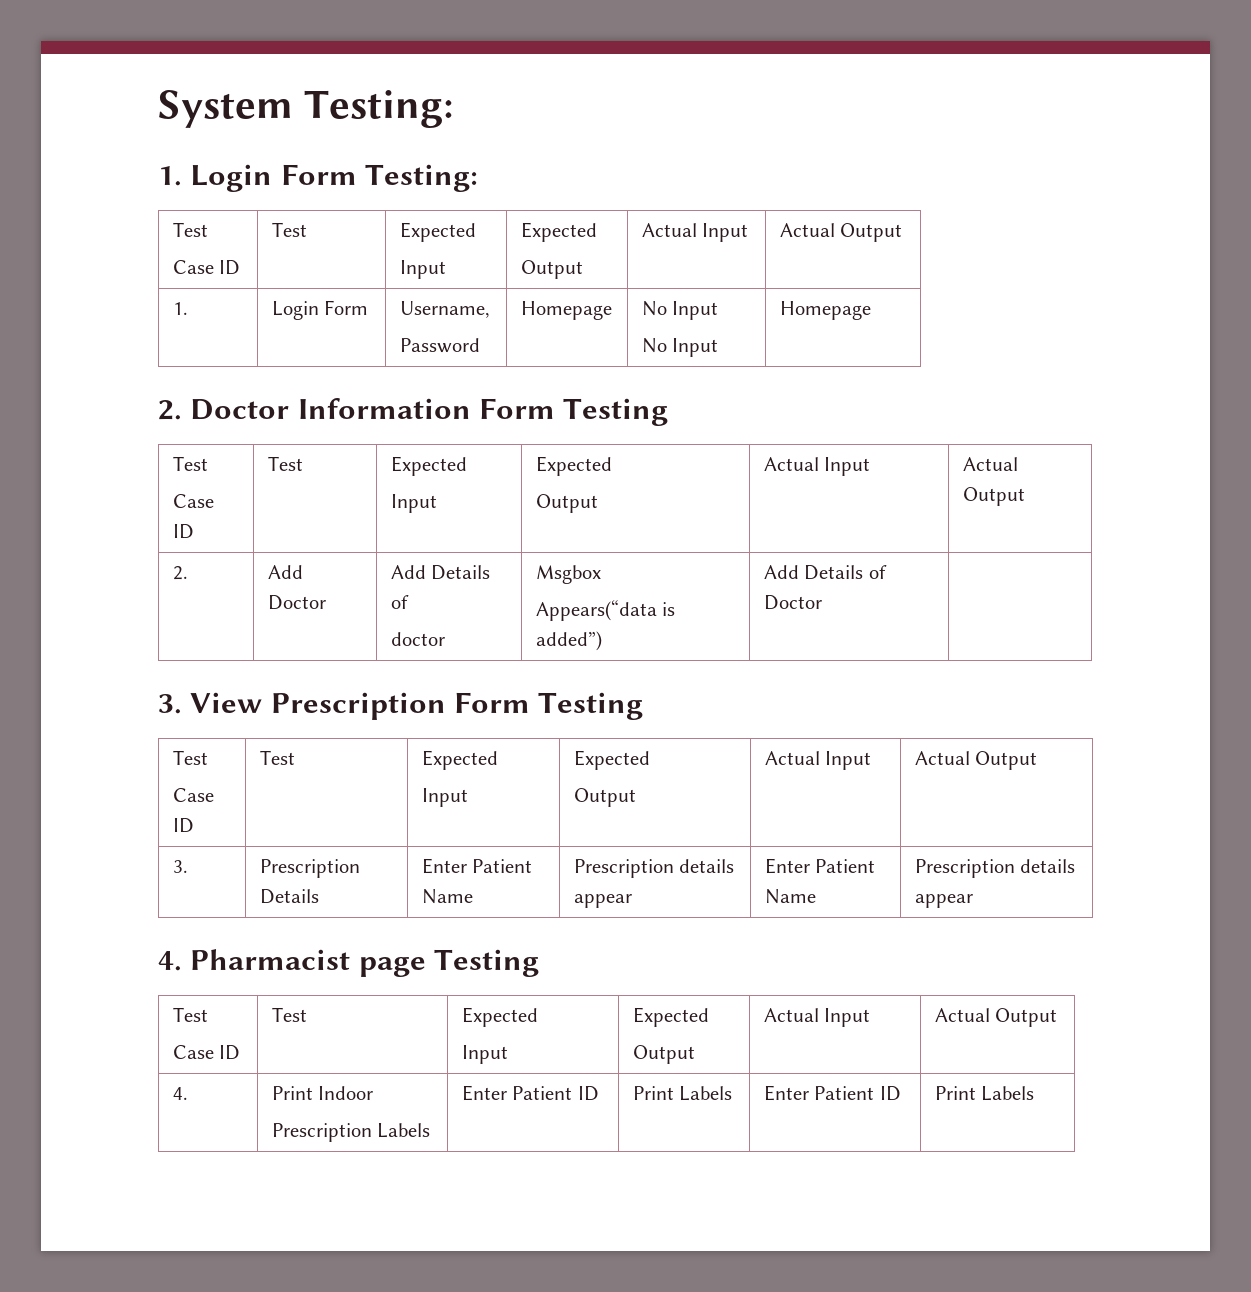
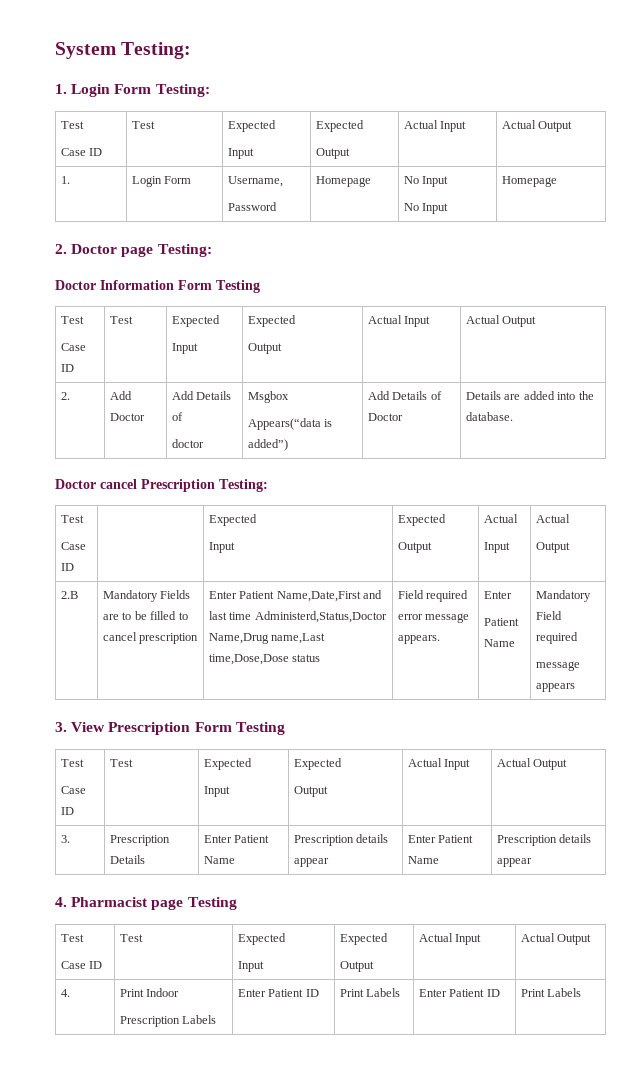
- 2. Doctor Information Form Testing
+ 2. Doctor page Testing:
+ Doctor Information Form Testing
  2. | Add Doctor | Add Details of
  doctor | Msgbox
- Appears(“data is added”) | Add Details of Doctor |
+ Appears(“data is added”) | Add Details of Doctor | Details are added into the database.
+ Doctor cancel Prescription Testing:
+ Test
+ Case ID | | Expected
+ Input | Expected
+ Output | Actual
+ Input | Actual
+ Output
+ 2.B | Mandatory Fields are to be filled to cancel prescription | Enter Patient Name,Date,First and last time Administerd,Status,Doctor Name,Drug name,Last time,Dose,Dose status | Field required error message appears. | Enter
+ Patient Name | Mandatory Field required
+ message appears

